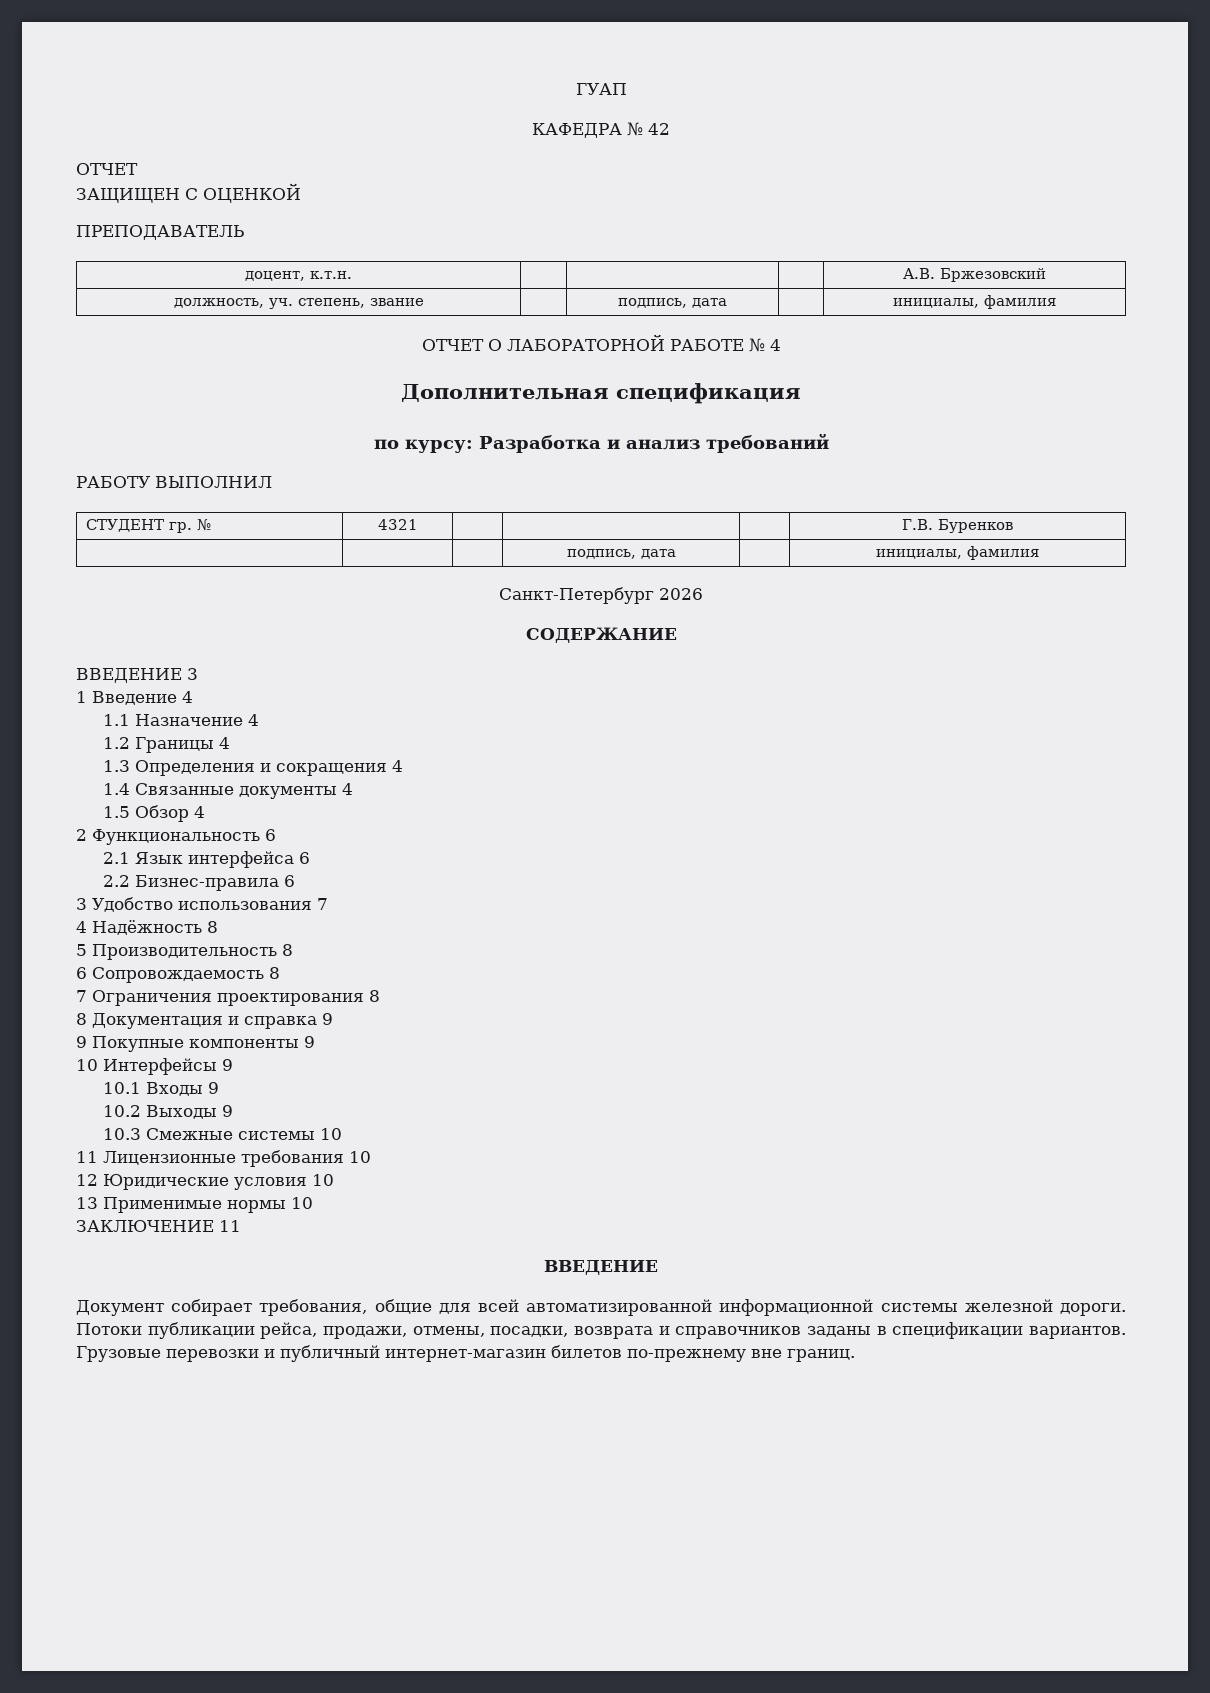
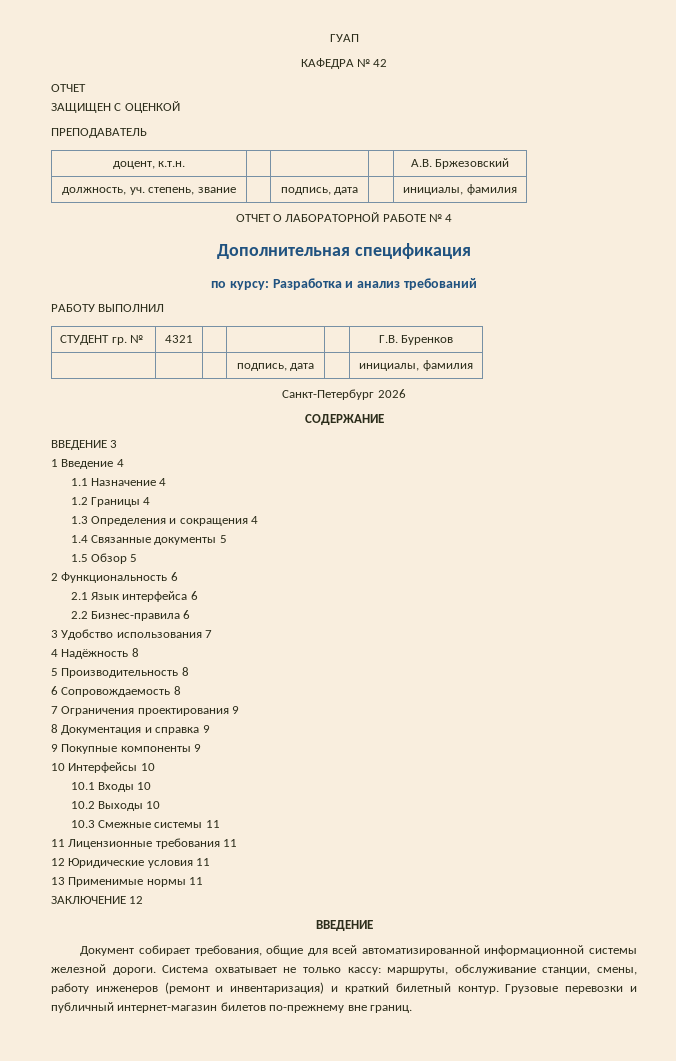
- 1.4 Связанные документы 4
+ 1.4 Связанные документы 5
- 1.5 Обзор 4
+ 1.5 Обзор 5
- 7 Ограничения проектирования 8
+ 7 Ограничения проектирования 9
- 10 Интерфейсы 9
+ 10 Интерфейсы 10
- 10.1 Входы 9
+ 10.1 Входы 10
- 10.2 Выходы 9
+ 10.2 Выходы 10
- 10.3 Смежные системы 10
+ 10.3 Смежные системы 11
- 11 Лицензионные требования 10
+ 11 Лицензионные требования 11
- 12 Юридические условия 10
+ 12 Юридические условия 11
- 13 Применимые нормы 10
+ 13 Применимые нормы 11
- ЗАКЛЮЧЕНИЕ 11
+ ЗАКЛЮЧЕНИЕ 12
- Потоки публикации рейса, продажи, отмены, посадки, возврата и справочников заданы в спецификации вариантов.
+ Система охватывает не только кассу: маршруты, обслуживание станции, смены, работу инженеров (ремонт и инвентаризация) и краткий билетный контур.

